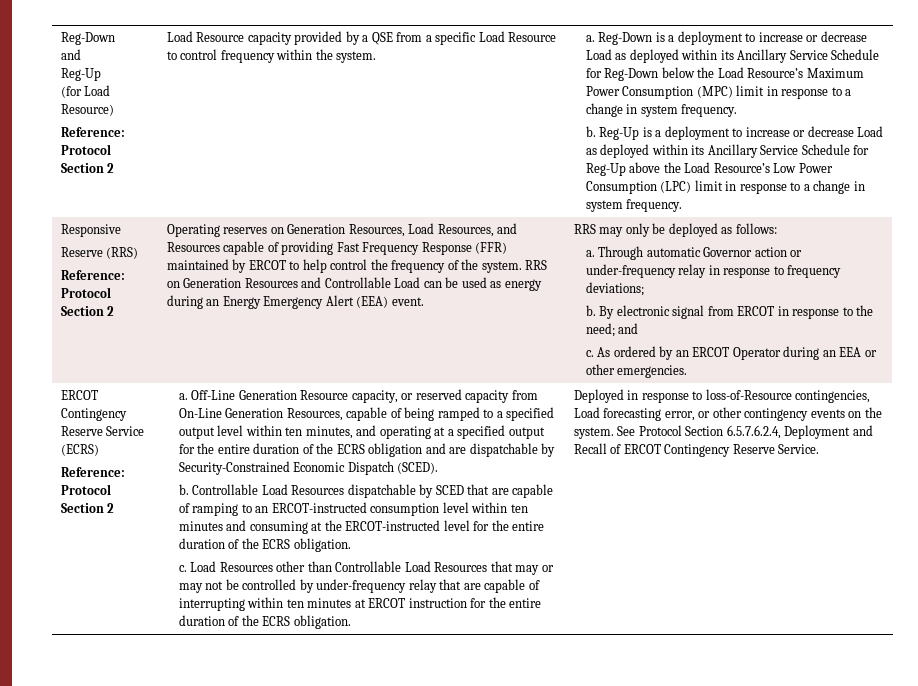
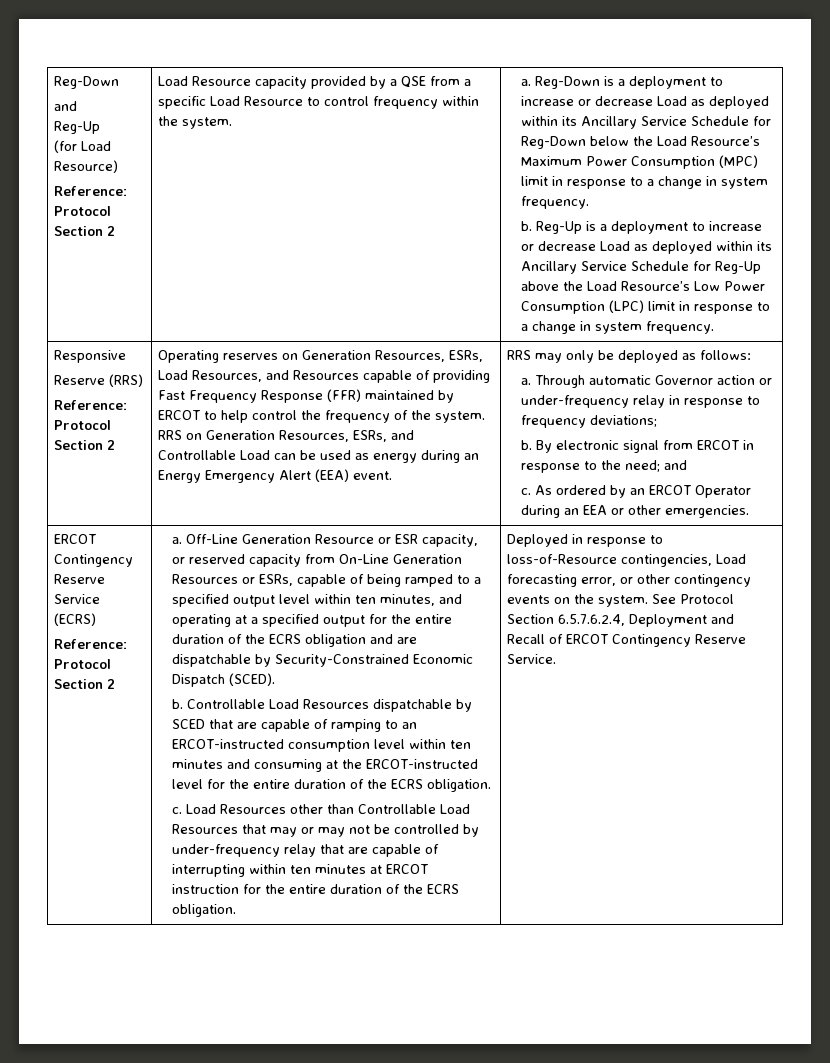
- Operating reserves on Generation Resources, Load Resources, and Resources capable of providing Fast Frequency Response (FFR) maintained by ERCOT to help control the frequency of the system.
+ Operating reserves on Generation Resources, ESRs, Load Resources, and Resources capable of providing Fast Frequency Response (FFR) maintained by ERCOT to help control the frequency of the system.
- RRS on Generation Resources and Controllable Load can be used as energy during an Energy Emergency Alert (EEA) event.
+ RRS on Generation Resources, ESRs, and Controllable Load can be used as energy during an Energy Emergency Alert (EEA) event.
- Off-Line Generation Resource capacity, or reserved capacity from On-Line Generation Resources, capable of being ramped to a specified output level within ten minutes, and operating at a specified output for the entire duration of the ECRS obligation and are dispatchable by Security-Constrained Economic Dispatch (SCED).
+ Off-Line Generation Resource or ESR capacity, or reserved capacity from On-Line Generation Resources or ESRs, capable of being ramped to a specified output level within ten minutes, and operating at a specified output for the entire duration of the ECRS obligation and are dispatchable by Security-Constrained Economic Dispatch (SCED).

